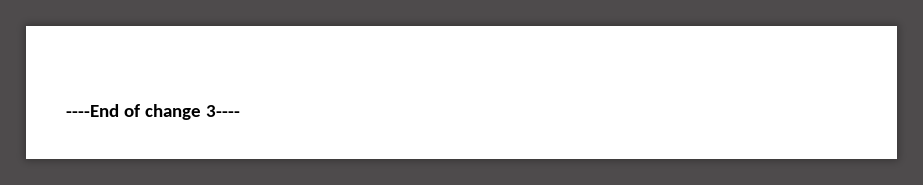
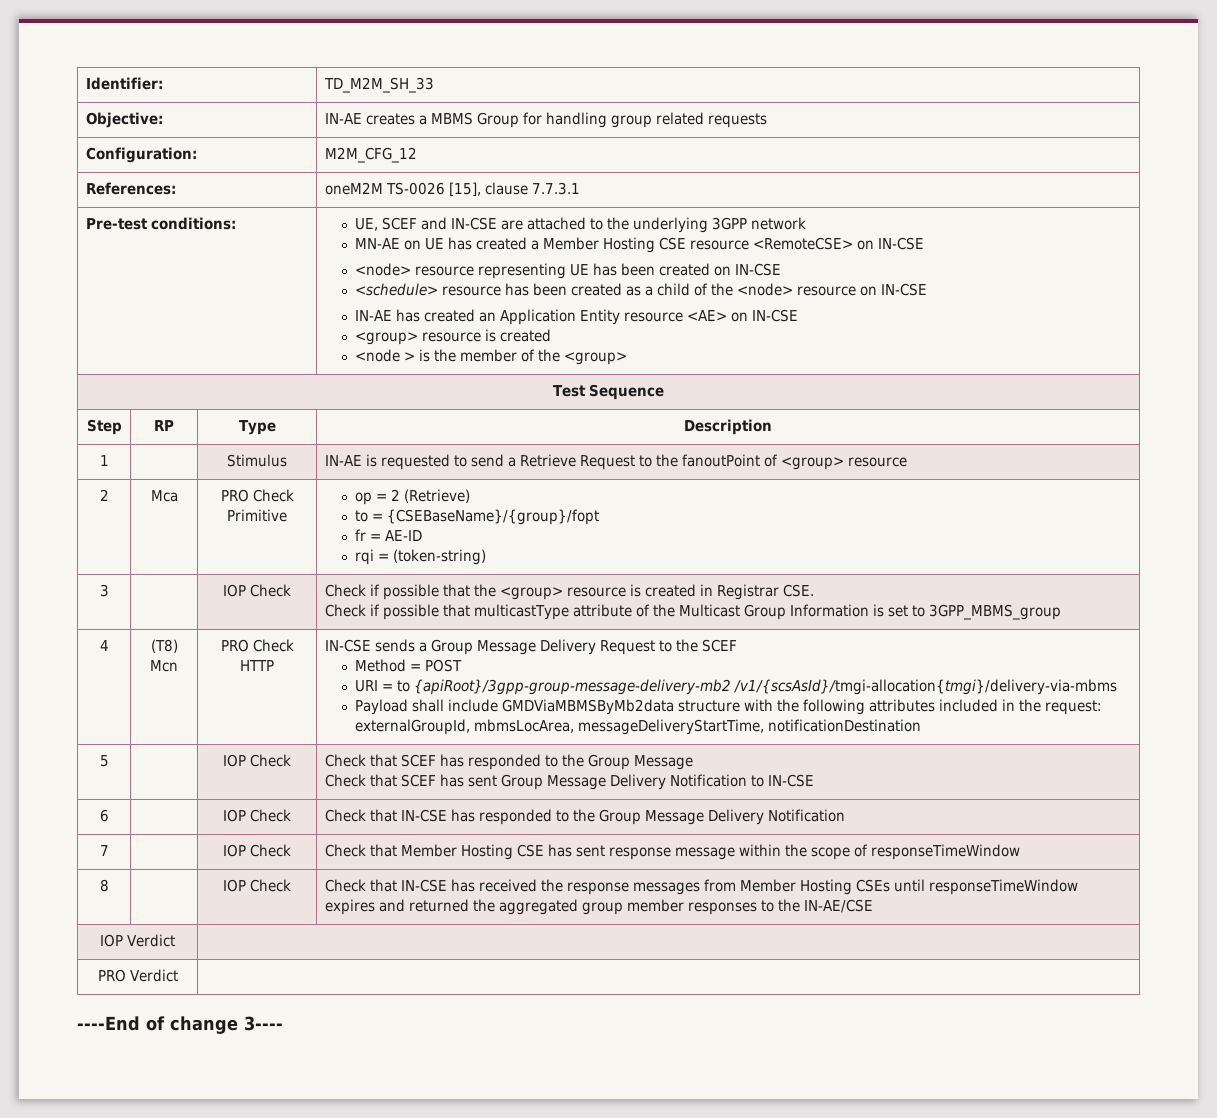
+ Identifier: | TD_M2M_SH_33
+ Objective: | IN-AE creates a MBMS Group for handling group related requests
+ Configuration: | M2M_CFG_12
+ References: | oneM2M TS-0026 [15], clause 7.7.3.1
+ Pre-test conditions: | UE, SCEF and IN-CSE are attached to the underlying 3GPP network
+ MN-AE on UE has created a Member Hosting CSE resource <RemoteCSE> on IN-CSE
+ <node> resource representing UE has been created on IN-CSE
+ <schedule> resource has been created as a child of the <node> resource on IN-CSE
+ IN-AE has created an Application Entity resource <AE> on IN-CSE
+ <group> resource is created
+ <node > is the member of the <group>
+ Test Sequence
+ Step | RP | Type | Description
+ 1 | | Stimulus | IN-AE is requested to send a Retrieve Request to the fanoutPoint of <group> resource
+ 2 | Mca | PRO Check Primitive | op = 2 (Retrieve)
+ to = {CSEBaseName}/{group}/fopt
+ fr = AE-ID
+ rqi = (token-string)
+ 3 | | IOP Check | Check if possible that the <group> resource is created in Registrar CSE.
+ Check if possible that multicastType attribute of the Multicast Group Information is set to 3GPP_MBMS_group
+ 4 | (T8) Mcn | PRO Check HTTP | IN-CSE sends a Group Message Delivery Request to the SCEF
+ Method = POST
+ URI = to {apiRoot}/3gpp-group-message-delivery-mb2 /v1/{scsAsId}/tmgi-allocation{tmgi}/delivery-via-mbms
+ Payload shall include GMDViaMBMSByMb2data structure with the following attributes included in the request: externalGroupId, mbmsLocArea, messageDeliveryStartTime, notificationDestination
+ 5 | | IOP Check | Check that SCEF has responded to the Group Message
+ Check that SCEF has sent Group Message Delivery Notification to IN-CSE
+ 6 | | IOP Check | Check that IN-CSE has responded to the Group Message Delivery Notification
+ 7 | | IOP Check | Check that Member Hosting CSE has sent response message within the scope of responseTimeWindow
+ 8 | | IOP Check | Check that IN-CSE has received the response messages from Member Hosting CSEs until responseTimeWindow expires and returned the aggregated group member responses to the IN-AE/CSE
+ IOP Verdict |
+ PRO Verdict |

